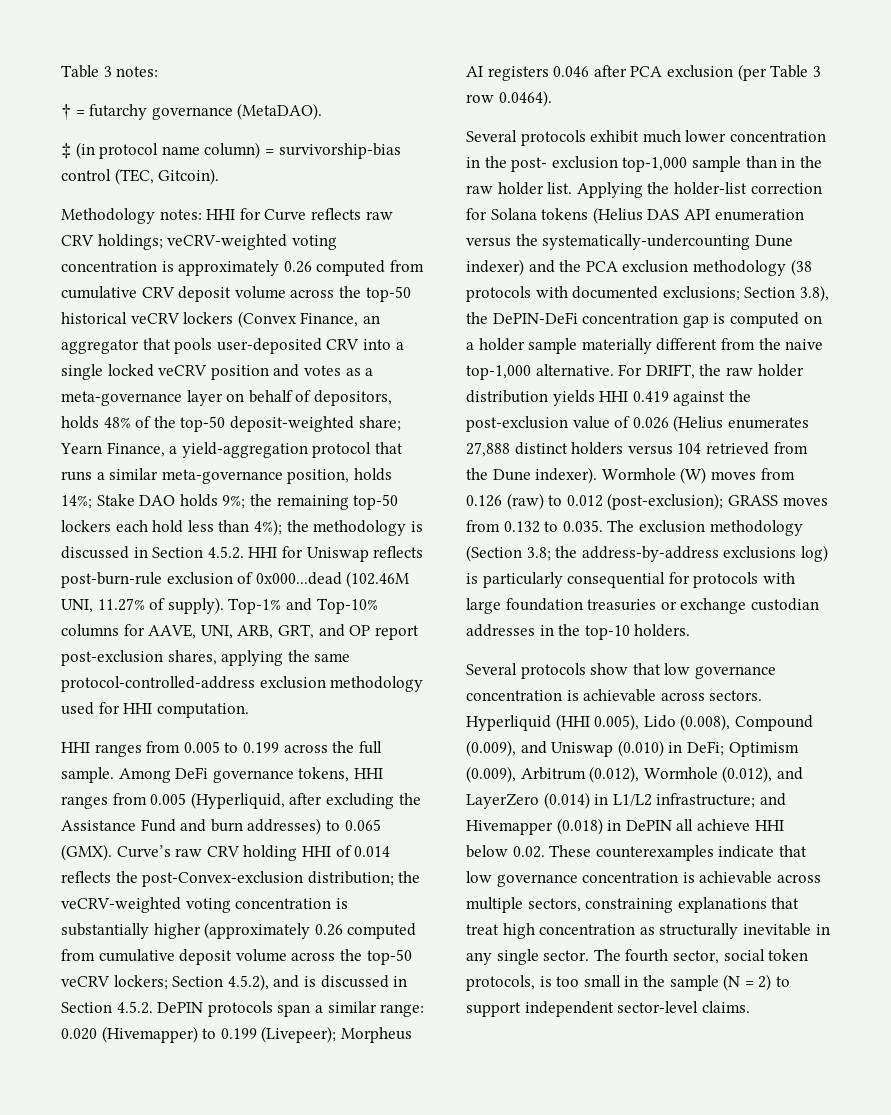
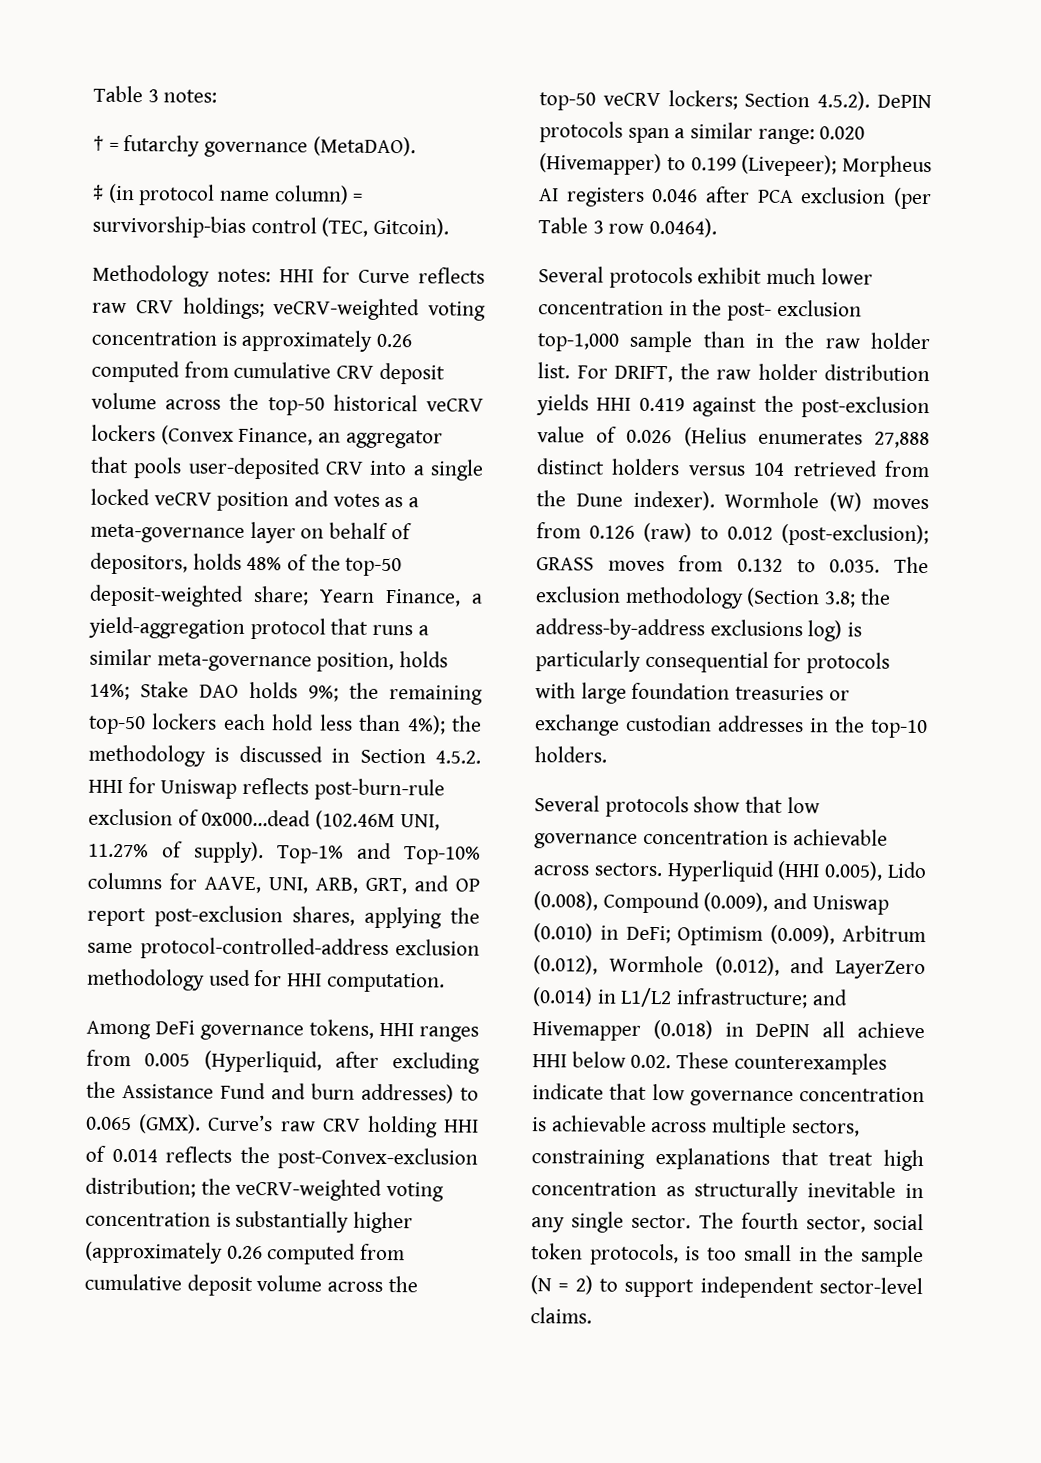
- HHI ranges from 0.005 to 0.199 across the full sample.
- Curve’s raw CRV holding HHI of 0.014 reflects the post-Convex-exclusion distribution; the veCRV-weighted voting concentration is substantially higher (approximately 0.26 computed from cumulative deposit volume across the top-50 veCRV lockers; Section 4.5.2), and is discussed in Section 4.5.2. DePIN protocols span a similar range: 0.020 (Hivemapper) to 0.199 (Livepeer); Morpheus AI registers 0.046 after PCA exclusion (per Table 3 row 0.0464).
+ Curve’s raw CRV holding HHI of 0.014 reflects the post-Convex-exclusion distribution; the veCRV-weighted voting concentration is substantially higher (approximately 0.26 computed from cumulative deposit volume across the top-50 veCRV lockers; Section 4.5.2). DePIN protocols span a similar range: 0.020 (Hivemapper) to 0.199 (Livepeer); Morpheus AI registers 0.046 after PCA exclusion (per Table 3 row 0.0464).
- Applying the holder-list correction for Solana tokens (Helius DAS API enumeration versus the systematically-undercounting Dune indexer) and the PCA exclusion methodology (38 protocols with documented exclusions; Section 3.8), the DePIN-DeFi concentration gap is computed on a holder sample materially different from the naive top-1,000 alternative.

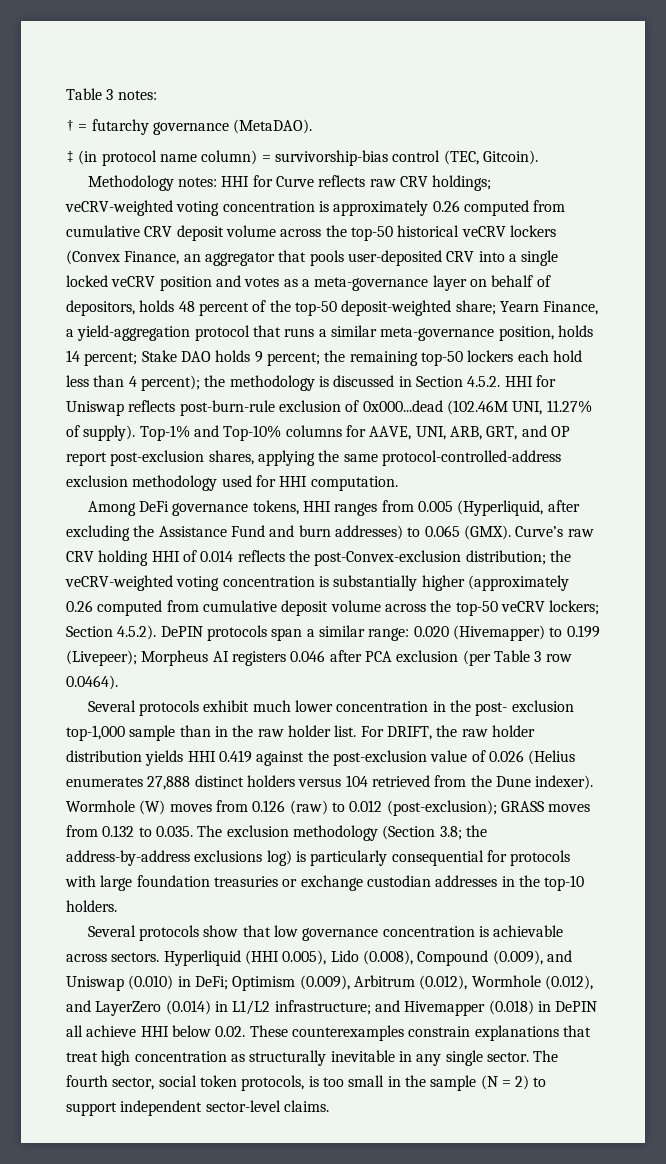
- veCRV-weighted voting concentration is approximately 0.26 computed from cumulative CRV deposit volume across the top-50 historical veCRV lockers (Convex Finance, an aggregator that pools user-deposited CRV into a single locked veCRV position and votes as a meta-governance layer on behalf of depositors, holds 48% of the top-50 deposit-weighted share;
+ veCRV-weighted voting concentration is approximately 0.26 computed from cumulative CRV deposit volume across the top-50 historical veCRV lockers (Convex Finance, an aggregator that pools user-deposited CRV into a single locked veCRV position and votes as a meta-governance layer on behalf of depositors, holds 48 percent of the top-50 deposit-weighted share;
- Yearn Finance, a yield-aggregation protocol that runs a similar meta-governance position, holds 14%;
+ Yearn Finance, a yield-aggregation protocol that runs a similar meta-governance position, holds 14 percent;
- Stake DAO holds 9%;
+ Stake DAO holds 9 percent;
- the remaining top-50 lockers each hold less than 4%);
+ the remaining top-50 lockers each hold less than 4 percent);
- Hyperliquid (HHI 0.005), Lido (0.008), Compound (0.009), and Uniswap (0.010) in DeFi; Optimism (0.009), Arbitrum (0.012), Wormhole (0.012), and LayerZero (0.014) in L1/L2 infrastructure; and Hivemapper (0.018) in DePIN all achieve HHI below 0.02. These counterexamples indicate that low governance concentration is achievable across multiple sectors, constraining explanations that treat high concentration as structurally inevitable in any single sector.
+ Hyperliquid (HHI 0.005), Lido (0.008), Compound (0.009), and Uniswap (0.010) in DeFi; Optimism (0.009), Arbitrum (0.012), Wormhole (0.012), and LayerZero (0.014) in L1/L2 infrastructure; and Hivemapper (0.018) in DePIN all achieve HHI below 0.02. These counterexamples constrain explanations that treat high concentration as structurally inevitable in any single sector.

